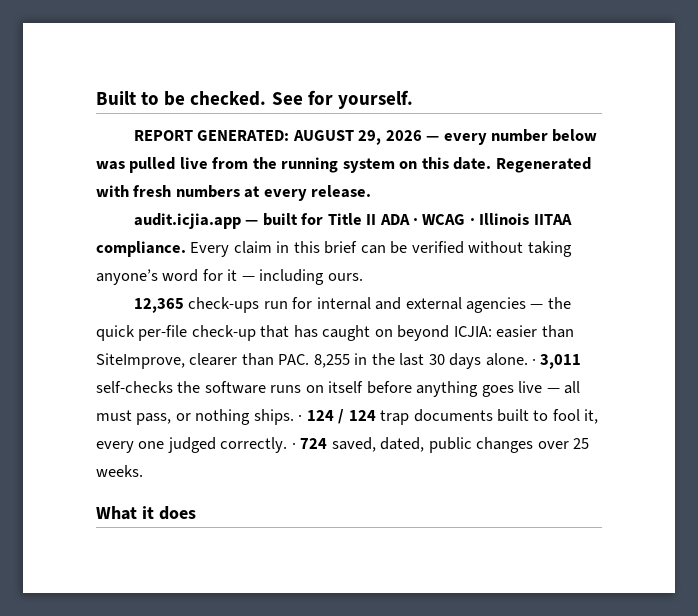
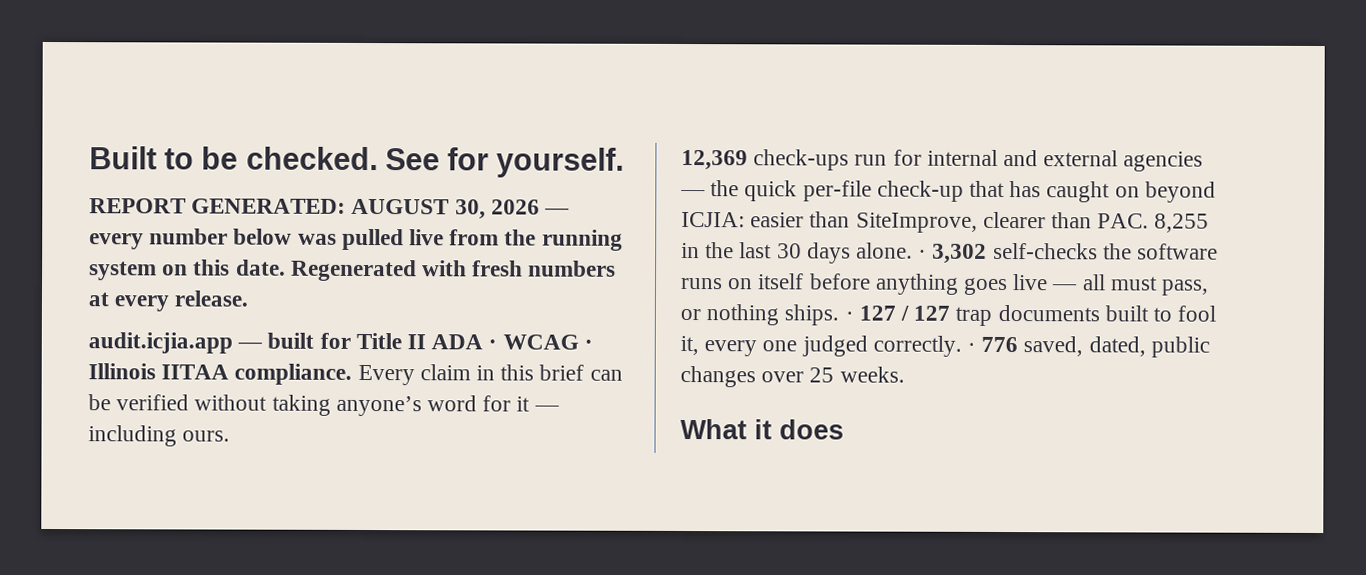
- REPORT GENERATED: AUGUST 29, 2026 — every number below was pulled live from the running system on this date.
+ REPORT GENERATED: AUGUST 30, 2026 — every number below was pulled live from the running system on this date.
- 12,365 check-ups run for internal and external agencies — the quick per-file check-up that has caught on beyond ICJIA: easier than SiteImprove, clearer than PAC. 8,255 in the last 30 days alone.
+ 12,369 check-ups run for internal and external agencies — the quick per-file check-up that has caught on beyond ICJIA: easier than SiteImprove, clearer than PAC. 8,255 in the last 30 days alone.
- · 3,011 self-checks the software runs on itself before anything goes live — all must pass, or nothing ships.
+ · 3,302 self-checks the software runs on itself before anything goes live — all must pass, or nothing ships.
- · 124 / 124 trap documents built to fool it, every one judged correctly.
+ · 127 / 127 trap documents built to fool it, every one judged correctly.
- · 724 saved, dated, public changes over 25 weeks.
+ · 776 saved, dated, public changes over 25 weeks.

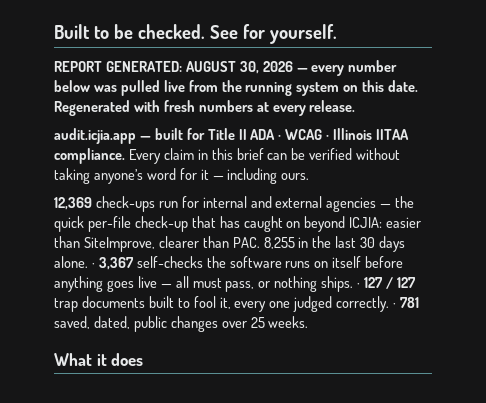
- · 3,302 self-checks the software runs on itself before anything goes live — all must pass, or nothing ships.
+ · 3,367 self-checks the software runs on itself before anything goes live — all must pass, or nothing ships.
- · 776 saved, dated, public changes over 25 weeks.
+ · 781 saved, dated, public changes over 25 weeks.

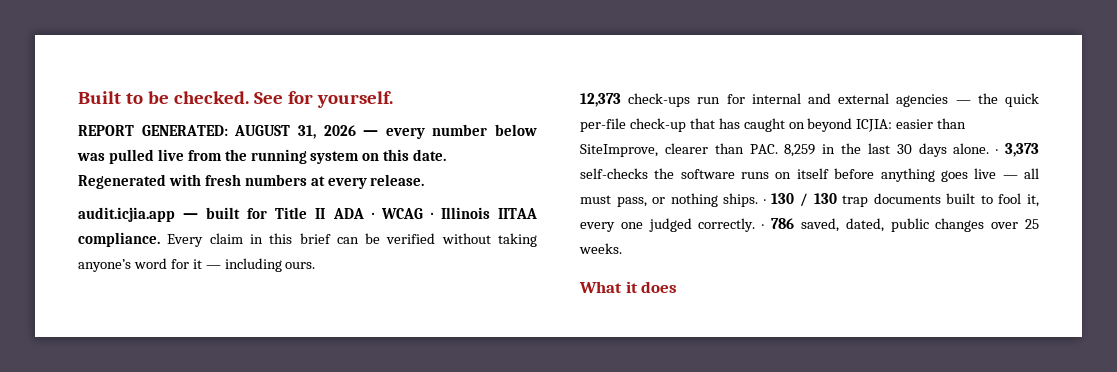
- REPORT GENERATED: AUGUST 30, 2026 — every number below was pulled live from the running system on this date.
+ REPORT GENERATED: AUGUST 31, 2026 — every number below was pulled live from the running system on this date.
- 12,369 check-ups run for internal and external agencies — the quick per-file check-up that has caught on beyond ICJIA: easier than SiteImprove, clearer than PAC. 8,255 in the last 30 days alone.
+ 12,373 check-ups run for internal and external agencies — the quick per-file check-up that has caught on beyond ICJIA: easier than SiteImprove, clearer than PAC. 8,259 in the last 30 days alone.
- · 3,367 self-checks the software runs on itself before anything goes live — all must pass, or nothing ships.
+ · 3,373 self-checks the software runs on itself before anything goes live — all must pass, or nothing ships.
- · 127 / 127 trap documents built to fool it, every one judged correctly.
+ · 130 / 130 trap documents built to fool it, every one judged correctly.
- · 781 saved, dated, public changes over 25 weeks.
+ · 786 saved, dated, public changes over 25 weeks.

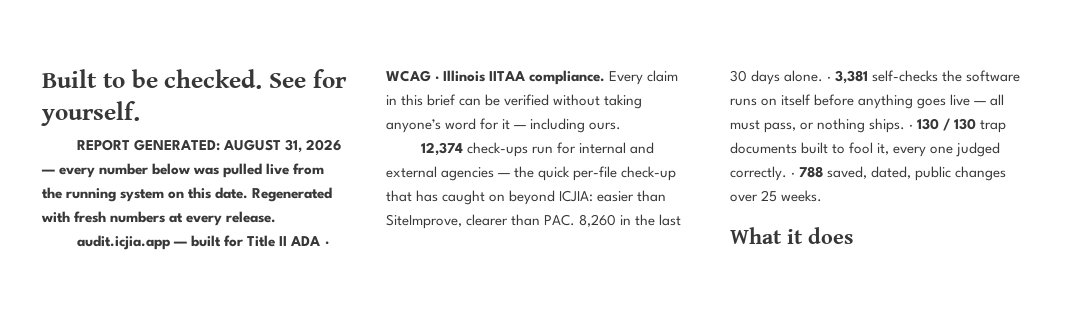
- 12,373 check-ups run for internal and external agencies — the quick per-file check-up that has caught on beyond ICJIA: easier than SiteImprove, clearer than PAC. 8,259 in the last 30 days alone.
+ 12,374 check-ups run for internal and external agencies — the quick per-file check-up that has caught on beyond ICJIA: easier than SiteImprove, clearer than PAC. 8,260 in the last 30 days alone.
- · 3,373 self-checks the software runs on itself before anything goes live — all must pass, or nothing ships.
+ · 3,381 self-checks the software runs on itself before anything goes live — all must pass, or nothing ships.
- · 786 saved, dated, public changes over 25 weeks.
+ · 788 saved, dated, public changes over 25 weeks.

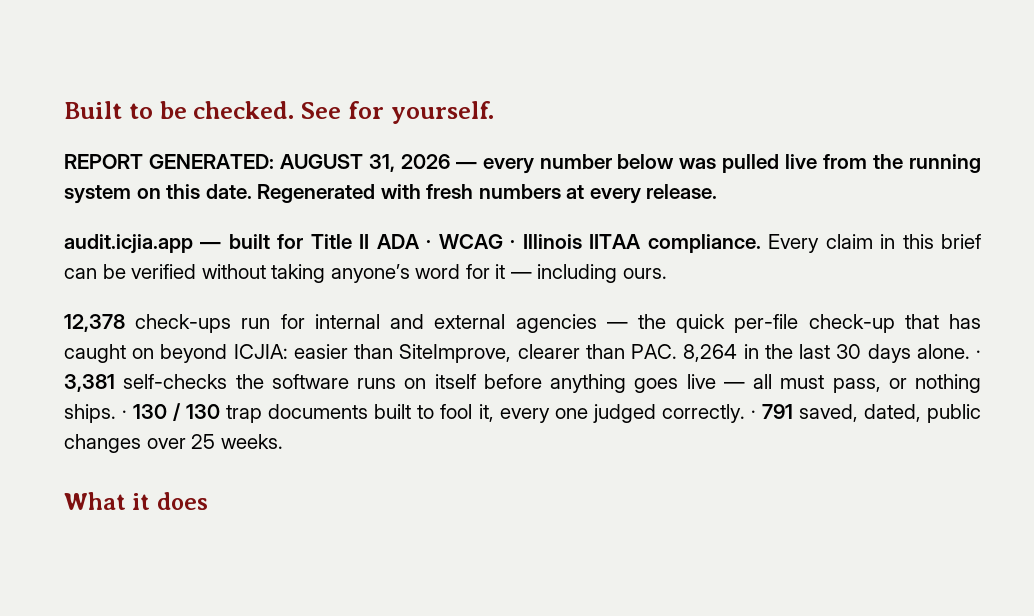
- 12,374 check-ups run for internal and external agencies — the quick per-file check-up that has caught on beyond ICJIA: easier than SiteImprove, clearer than PAC. 8,260 in the last 30 days alone.
+ 12,378 check-ups run for internal and external agencies — the quick per-file check-up that has caught on beyond ICJIA: easier than SiteImprove, clearer than PAC. 8,264 in the last 30 days alone.
- · 788 saved, dated, public changes over 25 weeks.
+ · 791 saved, dated, public changes over 25 weeks.

